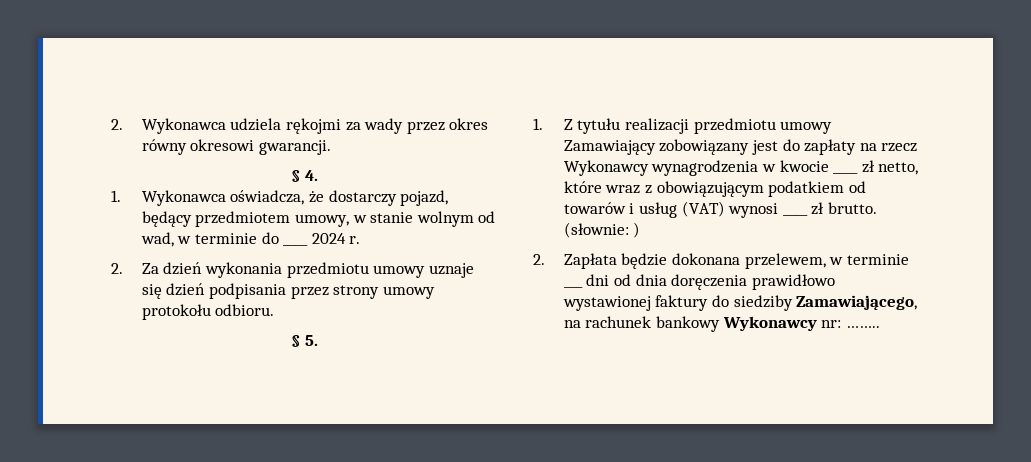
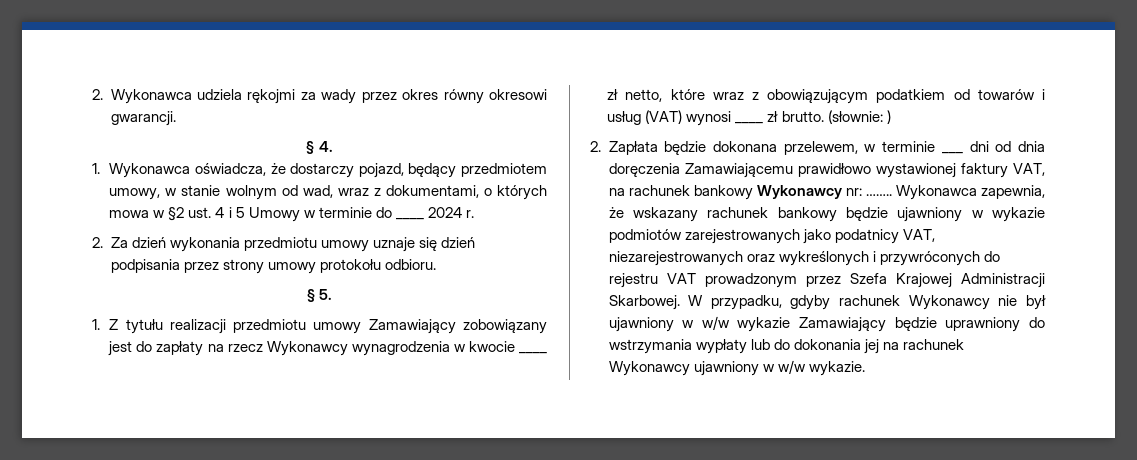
- 1. Wykonawca oświadcza, że dostarczy pojazd, będący przedmiotem umowy, w stanie wolnym od wad, w terminie do ____ 2024 r.
+ 1. Wykonawca oświadcza, że dostarczy pojazd, będący przedmiotem umowy, w stanie wolnym od wad, wraz z dokumentami, o których mowa w §2 ust. 4 i 5 Umowy w terminie do ____ 2024 r.
- 2. Zapłata będzie dokonana przelewem, w terminie ___ dni od dnia doręczenia prawidłowo wystawionej faktury do siedziby Zamawiającego, na rachunek bankowy Wykonawcy nr: ……..
+ 2. Zapłata będzie dokonana przelewem, w terminie ___ dni od dnia doręczenia Zamawiającemu prawidłowo wystawionej faktury VAT, na rachunek bankowy Wykonawcy nr: ……..
+ Wykonawca zapewnia, że wskazany rachunek bankowy będzie ujawniony w wykazie podmiotów zarejestrowanych jako podatnicy VAT, niezarejestrowanych oraz wykreślonych i przywróconych do rejestru VAT prowadzonym przez Szefa Krajowej Administracji Skarbowej. W przypadku, gdyby rachunek Wykonawcy nie był ujawniony w w/w wykazie Zamawiający będzie uprawniony do wstrzymania wypłaty lub do dokonania jej na rachunek Wykonawcy ujawniony w w/w wykazie.

